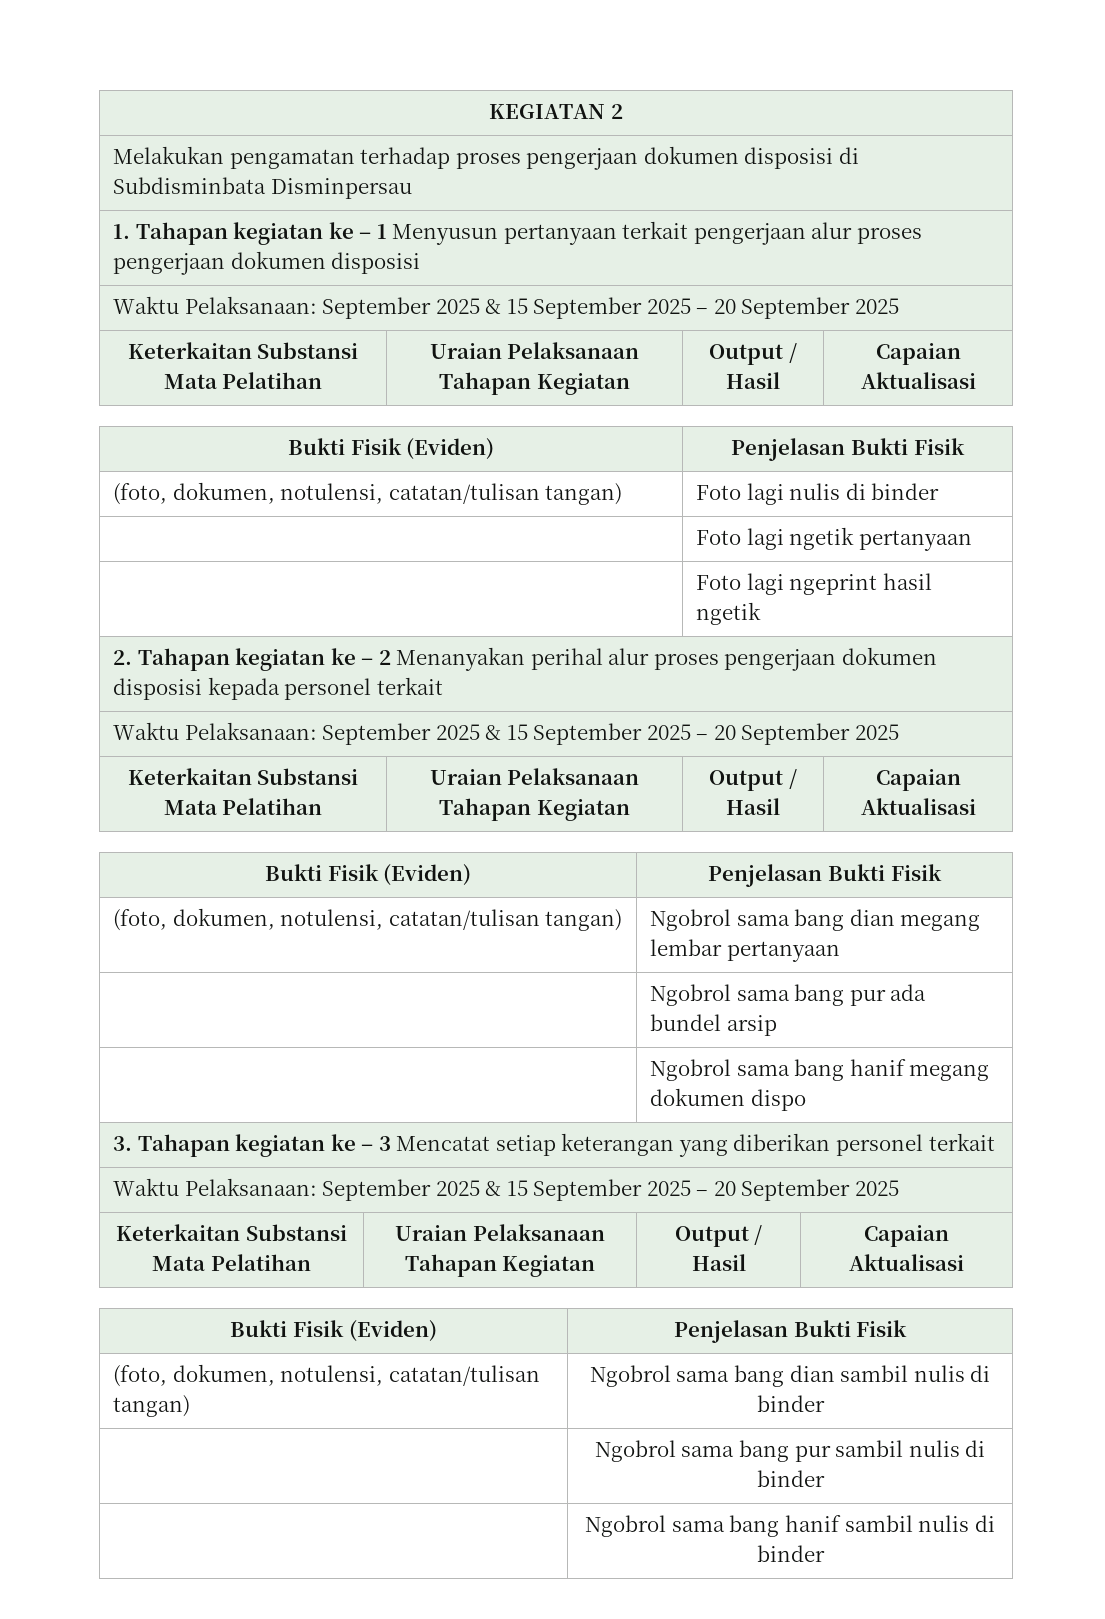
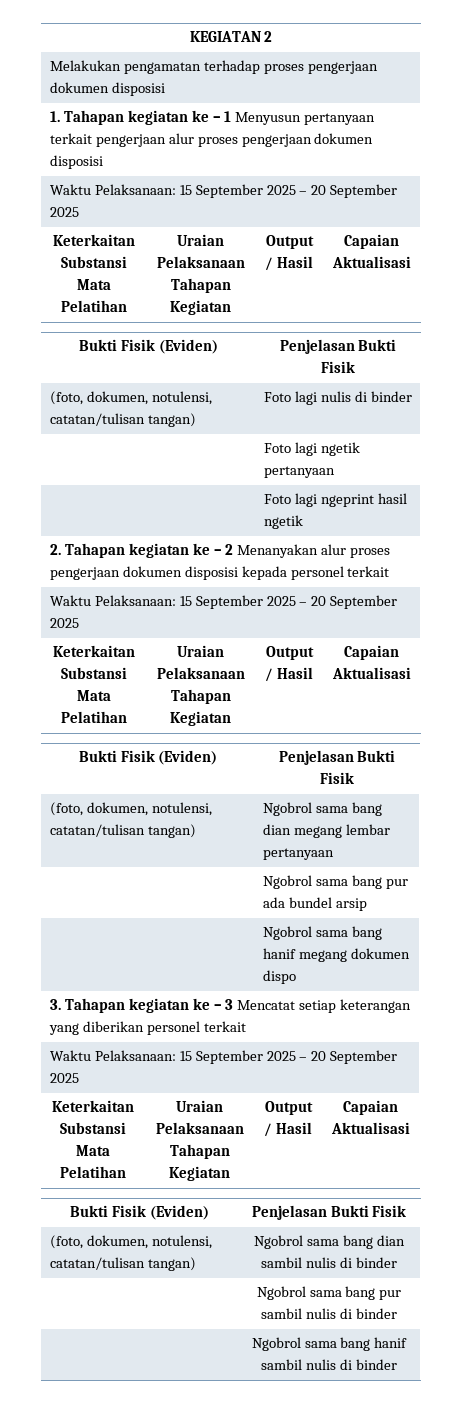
- Melakukan pengamatan terhadap proses pengerjaan dokumen disposisi di Subdisminbata Disminpersau
+ Melakukan pengamatan terhadap proses pengerjaan dokumen disposisi
  1. Tahapan kegiatan ke – 1 Menyusun pertanyaan terkait pengerjaan alur proses pengerjaan dokumen disposisi
- Waktu Pelaksanaan: September 2025 & 15 September 2025 – 20 September 2025
+ Waktu Pelaksanaan: 15 September 2025 – 20 September 2025
- 2. Tahapan kegiatan ke – 2 Menanyakan perihal alur proses pengerjaan dokumen disposisi kepada personel terkait
- Waktu Pelaksanaan: September 2025 & 15 September 2025 – 20 September 2025
+ 2. Tahapan kegiatan ke – 2 Menanyakan alur proses pengerjaan dokumen disposisi kepada personel terkait
+ Waktu Pelaksanaan: 15 September 2025 – 20 September 2025
  3. Tahapan kegiatan ke – 3 Mencatat setiap keterangan yang diberikan personel terkait
- Waktu Pelaksanaan: September 2025 & 15 September 2025 – 20 September 2025
+ Waktu Pelaksanaan: 15 September 2025 – 20 September 2025

